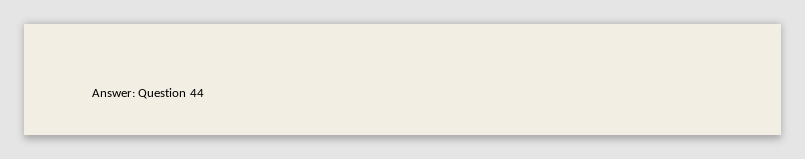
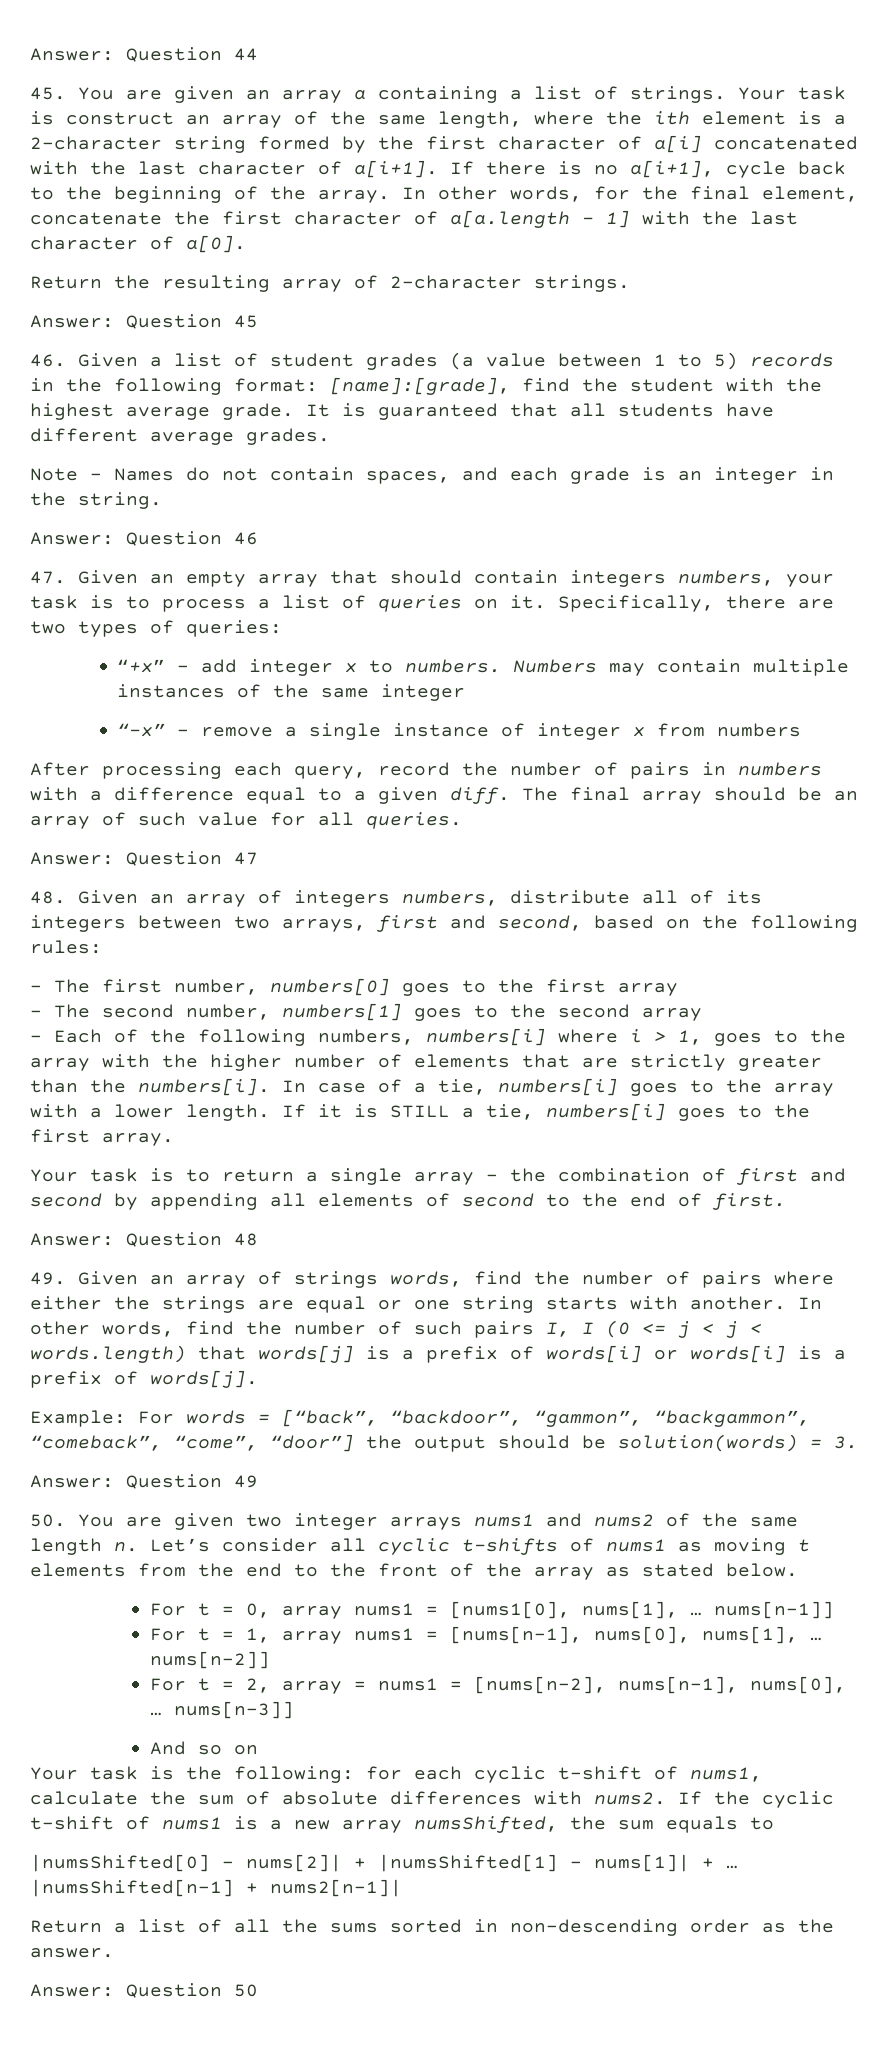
+ 45. You are given an array a containing a list of strings. Your task is construct an array of the same length, where the ith element is a 2-character string formed by the first character of a[i] concatenated with the last character of a[i+1]. If there is no a[i+1], cycle back to the beginning of the array. In other words, for the final element, concatenate the first character of a[a.length – 1] with the last character of a[0].
+ Return the resulting array of 2-character strings.
+ Answer: Question 45
+ 46. Given a list of student grades (a value between 1 to 5) records in the following format: [name]:[grade], find the student with the highest average grade. It is guaranteed that all students have different average grades.
+ Note – Names do not contain spaces, and each grade is an integer in the string.
+ Answer: Question 46
+ 47. Given an empty array that should contain integers numbers, your task is to process a list of queries on it. Specifically, there are two types of queries:
+ “+x” – add integer x to numbers. Numbers may contain multiple instances of the same integer
+ “-x” – remove a single instance of integer x from numbers
+ After processing each query, record the number of pairs in numbers with a difference equal to a given diff. The final array should be an array of such value for all queries.
+ Answer: Question 47
+ 48. Given an array of integers numbers, distribute all of its integers between two arrays, first and second, based on the following rules:
+ - The first number, numbers[0] goes to the first array
+ - The second number, numbers[1] goes to the second array
+ - Each of the following numbers, numbers[i] where i > 1, goes to the array with the higher number of elements that are strictly greater than the numbers[i]. In case of a tie, numbers[i] goes to the array with a lower length. If it is STILL a tie, numbers[i] goes to the first array.
+ Your task is to return a single array – the combination of first and second by appending all elements of second to the end of first.
+ Answer: Question 48
+ 49. Given an array of strings words, find the number of pairs where either the strings are equal or one string starts with another. In other words, find the number of such pairs I, I (0 <= j < j < words.length) that words[j] is a prefix of words[i] or words[i] is a prefix of words[j].
+ Example: For words = [“back”, “backdoor”, “gammon”, “backgammon”, “comeback”, “come”, “door”] the output should be solution(words) = 3.
+ Answer: Question 49
+ 50. You are given two integer arrays nums1 and nums2 of the same length n. Let’s consider all cyclic t-shifts of nums1 as moving t elements from the end to the front of the array as stated below.
+ For t = 0, array nums1 = [nums1[0], nums[1], … nums[n-1]]
+ For t = 1, array nums1 = [nums[n-1], nums[0], nums[1], … nums[n-2]]
+ For t = 2, array = nums1 = [nums[n-2], nums[n-1], nums[0], … nums[n-3]]
+ And so on
+ Your task is the following: for each cyclic t-shift of nums1, calculate the sum of absolute differences with nums2. If the cyclic t-shift of nums1 is a new array numsShifted, the sum equals to
+ |numsShifted[0] – nums[2]| + |numsShifted[1] – nums[1]| + … |numsShifted[n-1] + nums2[n-1]|
+ Return a list of all the sums sorted in non-descending order as the answer.
+ Answer: Question 50

